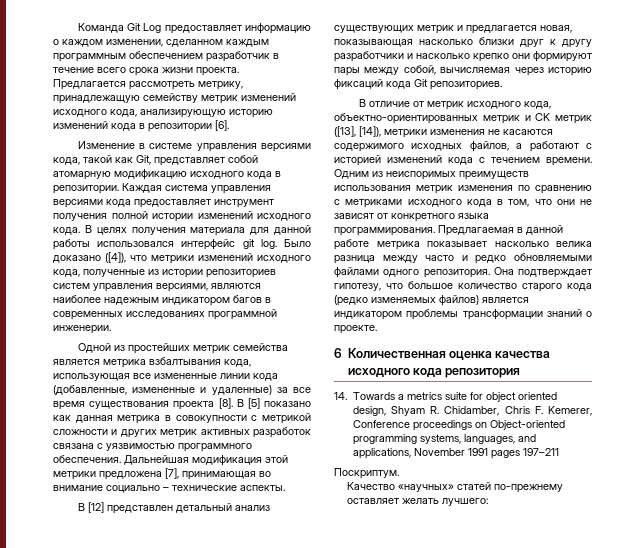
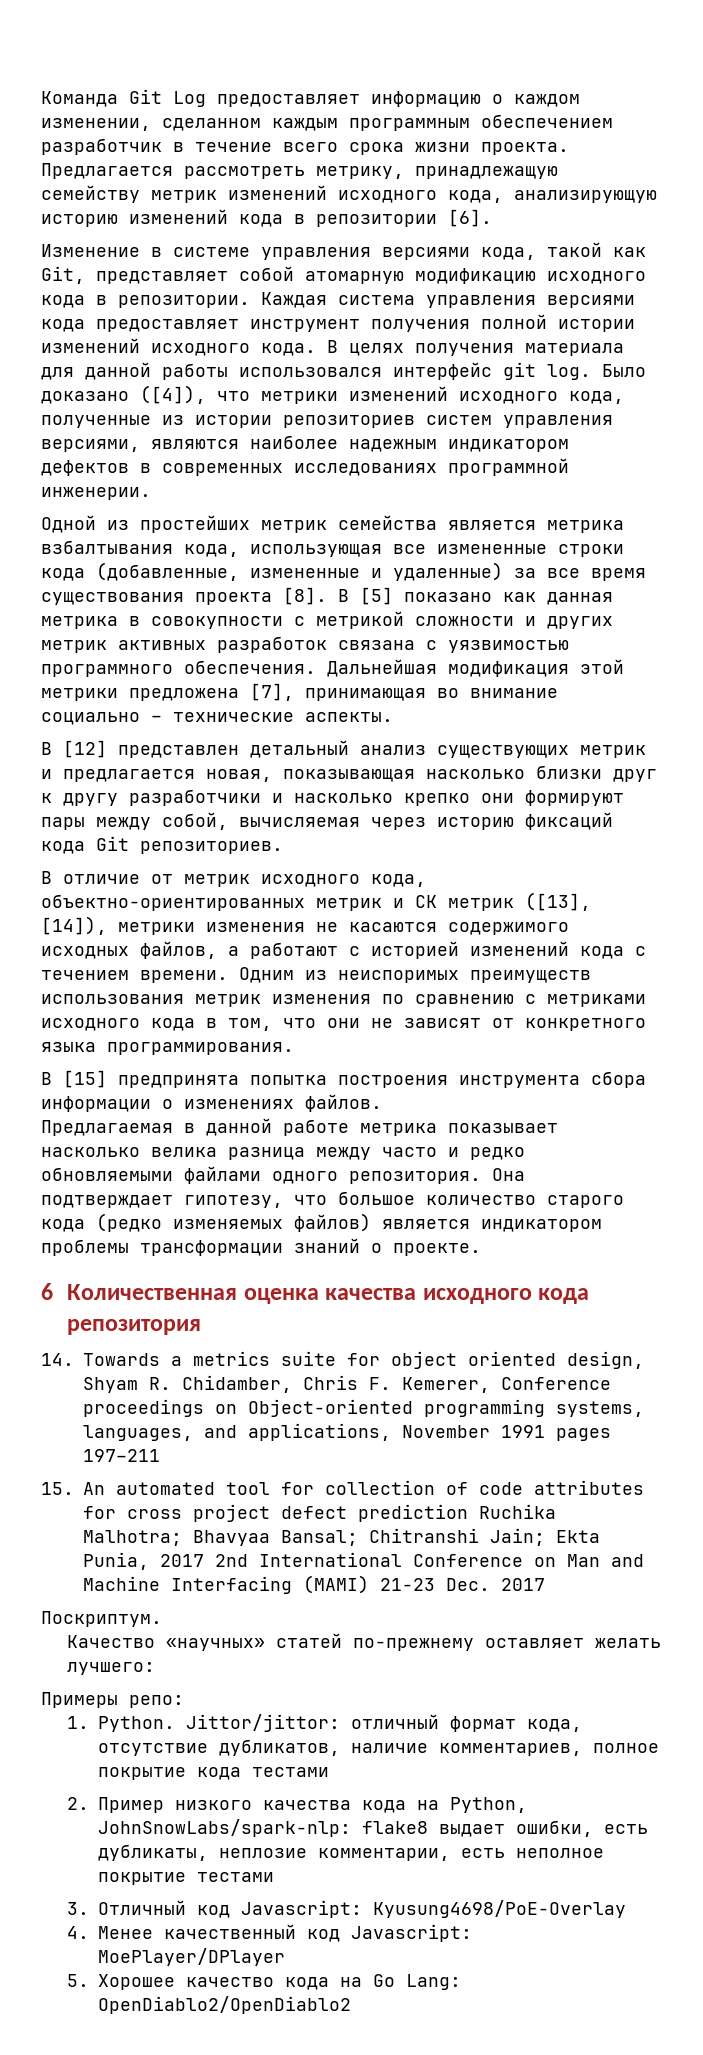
- Было доказано ([4]), что метрики изменений исходного кода, полученные из истории репозиториев систем управления версиями, являются наиболее надежным индикатором багов в современных исследованиях программной инженерии.
+ Было доказано ([4]), что метрики изменений исходного кода, полученные из истории репозиториев систем управления версиями, являются наиболее надежным индикатором дефектов в современных исследованиях программной инженерии.
- Одной из простейших метрик семейства является метрика взбалтывания кода, использующая все измененные линии кода (добавленные, измененные и удаленные) за все время существования проекта [8].
+ Одной из простейших метрик семейства является метрика взбалтывания кода, использующая все измененные строки кода (добавленные, измененные и удаленные) за все время существования проекта [8].
- Одним из неиспоримых преимуществ использования метрик изменения по сравнению с метриками исходного кода в том, что они не зависят от конкретного языка программирования. Предлагаемая в данной работе метрика показывает насколько велика разница между часто и редко обновляемыми файлами одного репозитория.
+ Одним из неиспоримых преимуществ использования метрик изменения по сравнению с метриками исходного кода в том, что они не зависят от конкретного языка программирования.
+ В [15] предпринята попытка построения инструмента сбора информации о изменениях файлов.
+ Предлагаемая в данной работе метрика показывает насколько велика разница между часто и редко обновляемыми файлами одного репозитория.
+ 15. An automated tool for collection of code attributes for cross project defect prediction Ruchika Malhotra; Bhavyaa Bansal; Chitranshi Jain; Ekta Punia, 2017 2nd International Conference on Man and Machine Interfacing (MAMI) 21-23 Dec. 2017
+ Примеры репо:
+ 1. Python. Jittor/jittor: отличный формат кода, отсутствие дубликатов, наличие комментариев, полное покрытие кода тестами
+ 2. Пример низкого качества кода на Python, JohnSnowLabs/spark-nlp: flake8 выдает ошибки, есть дубликаты, неплозие комментарии, есть неполное покрытие тестами
+ 3. Отличный код Javascript: Kyusung4698/PoE-Overlay
+ 4. Менее качественный код Javascript: MoePlayer/DPlayer
+ 5. Хорошее качество кода на Go Lang: OpenDiablo2/OpenDiablo2

